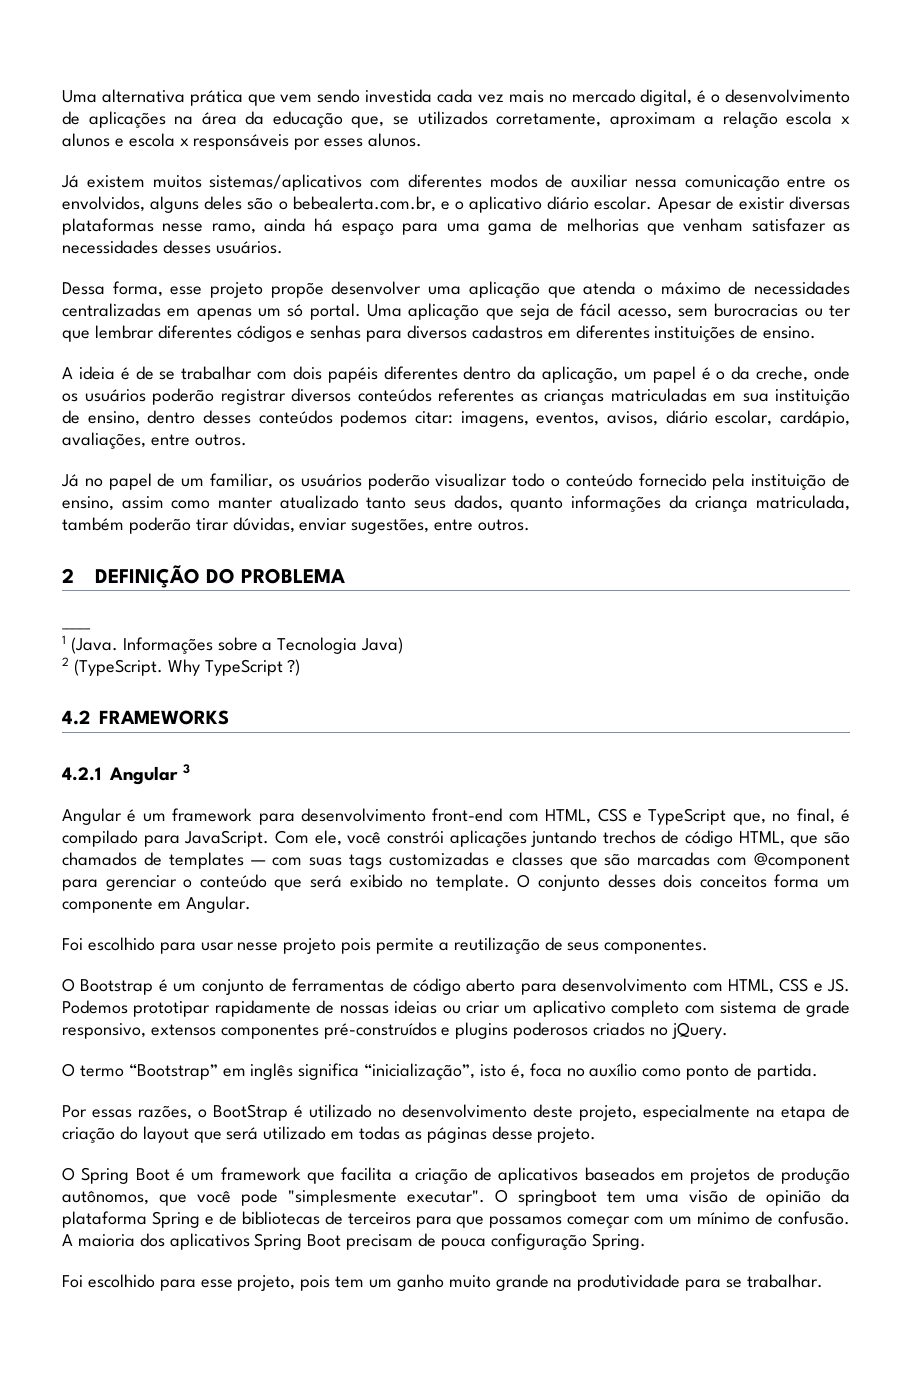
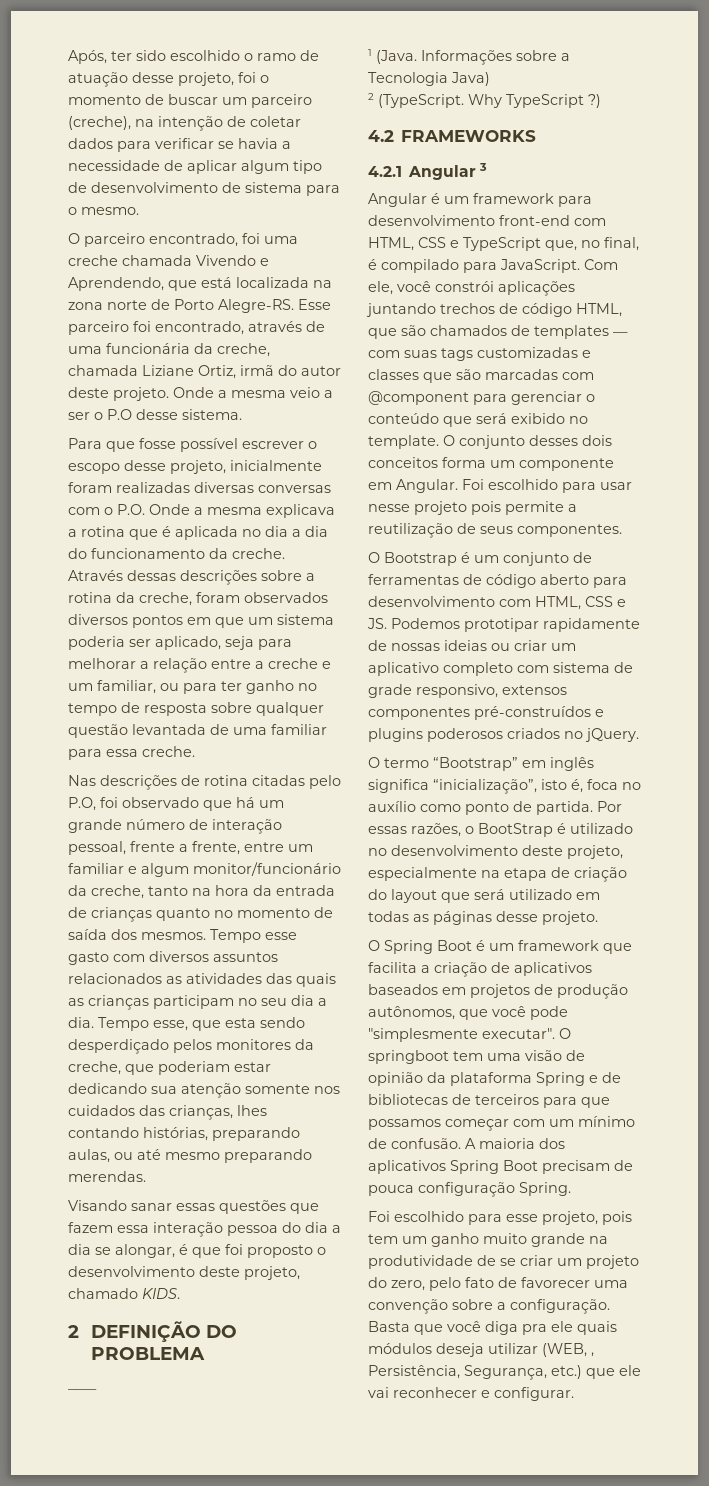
- Uma alternativa prática que vem sendo investida cada vez mais no mercado digital, é o desenvolvimento de aplicações na área da educação que, se utilizados corretamente, aproximam a relação escola x alunos e escola x responsáveis por esses alunos.
- Já existem muitos sistemas/aplicativos com diferentes modos de auxiliar nessa comunicação entre os envolvidos, alguns deles são o bebealerta.com.br, e o aplicativo diário escolar. Apesar de existir diversas plataformas nesse ramo, ainda há espaço para uma gama de melhorias que venham satisfazer as necessidades desses usuários.
- Dessa forma, esse projeto propõe desenvolver uma aplicação que atenda o máximo de necessidades centralizadas em apenas um só portal. Uma aplicação que seja de fácil acesso, sem burocracias ou ter que lembrar diferentes códigos e senhas para diversos cadastros em diferentes instituições de ensino.
- A ideia é de se trabalhar com dois papéis diferentes dentro da aplicação, um papel é o da creche, onde os usuários poderão registrar diversos conteúdos referentes as crianças matriculadas em sua instituição de ensino, dentro desses conteúdos podemos citar: imagens, eventos, avisos, diário escolar, cardápio, avaliações, entre outros.
- Já no papel de um familiar, os usuários poderão visualizar todo o conteúdo fornecido pela instituição de ensino, assim como manter atualizado tanto seus dados, quanto informações da criança matriculada, também poderão tirar dúvidas, enviar sugestões, entre outros.
+ Após, ter sido escolhido o ramo de atuação desse projeto, foi o momento de buscar um parceiro (creche), na intenção de coletar dados para verificar se havia a necessidade de aplicar algum tipo de desenvolvimento de sistema para o mesmo.
+ O parceiro encontrado, foi uma creche chamada Vivendo e Aprendendo, que está localizada na zona norte de Porto Alegre-RS. Esse parceiro foi encontrado, através de uma funcionária da creche, chamada Liziane Ortiz, irmã do autor deste projeto. Onde a mesma veio a ser o P.O desse sistema.
+ Para que fosse possível escrever o escopo desse projeto, inicialmente foram realizadas diversas conversas com o P.O. Onde a mesma explicava a rotina que é aplicada no dia a dia do funcionamento da creche. Através dessas descrições sobre a rotina da creche, foram observados diversos pontos em que um sistema poderia ser aplicado, seja para melhorar a relação entre a creche e um familiar, ou para ter ganho no tempo de resposta sobre qualquer questão levantada de uma familiar para essa creche.
+ Nas descrições de rotina citadas pelo P.O, foi observado que há um grande número de interação pessoal, frente a frente, entre um familiar e algum monitor/funcionário da creche, tanto na hora da entrada de crianças quanto no momento de saída dos mesmos. Tempo esse gasto com diversos assuntos relacionados as atividades das quais as crianças participam no seu dia a dia. Tempo esse, que esta sendo desperdiçado pelos monitores da creche, que poderiam estar dedicando sua atenção somente nos cuidados das crianças, lhes contando histórias, preparando aulas, ou até mesmo preparando merendas.
+ Visando sanar essas questões que fazem essa interação pessoa do dia a dia se alongar, é que foi proposto o desenvolvimento deste projeto, chamado KIDS.
- O conjunto desses dois conceitos forma um componente em Angular.
- Foi escolhido para usar nesse projeto pois permite a reutilização de seus componentes.
+ O conjunto desses dois conceitos forma um componente em Angular. Foi escolhido para usar nesse projeto pois permite a reutilização de seus componentes.
- O termo “Bootstrap” em inglês significa “inicialização”, isto é, foca no auxílio como ponto de partida.
- Por essas razões, o BootStrap é utilizado no desenvolvimento deste projeto, especialmente na etapa de criação do layout que será utilizado em todas as páginas desse projeto.
+ O termo “Bootstrap” em inglês significa “inicialização”, isto é, foca no auxílio como ponto de partida. Por essas razões, o BootStrap é utilizado no desenvolvimento deste projeto, especialmente na etapa de criação do layout que será utilizado em todas as páginas desse projeto.
- Foi escolhido para esse projeto, pois tem um ganho muito grande na produtividade para se trabalhar.
+ Foi escolhido para esse projeto, pois tem um ganho muito grande na produtividade de se criar um projeto do zero, pelo fato de favorecer uma convenção sobre a configuração. Basta que você diga pra ele quais módulos deseja utilizar (WEB, , Persistência, Segurança, etc.) que ele vai reconhecer e configurar.

